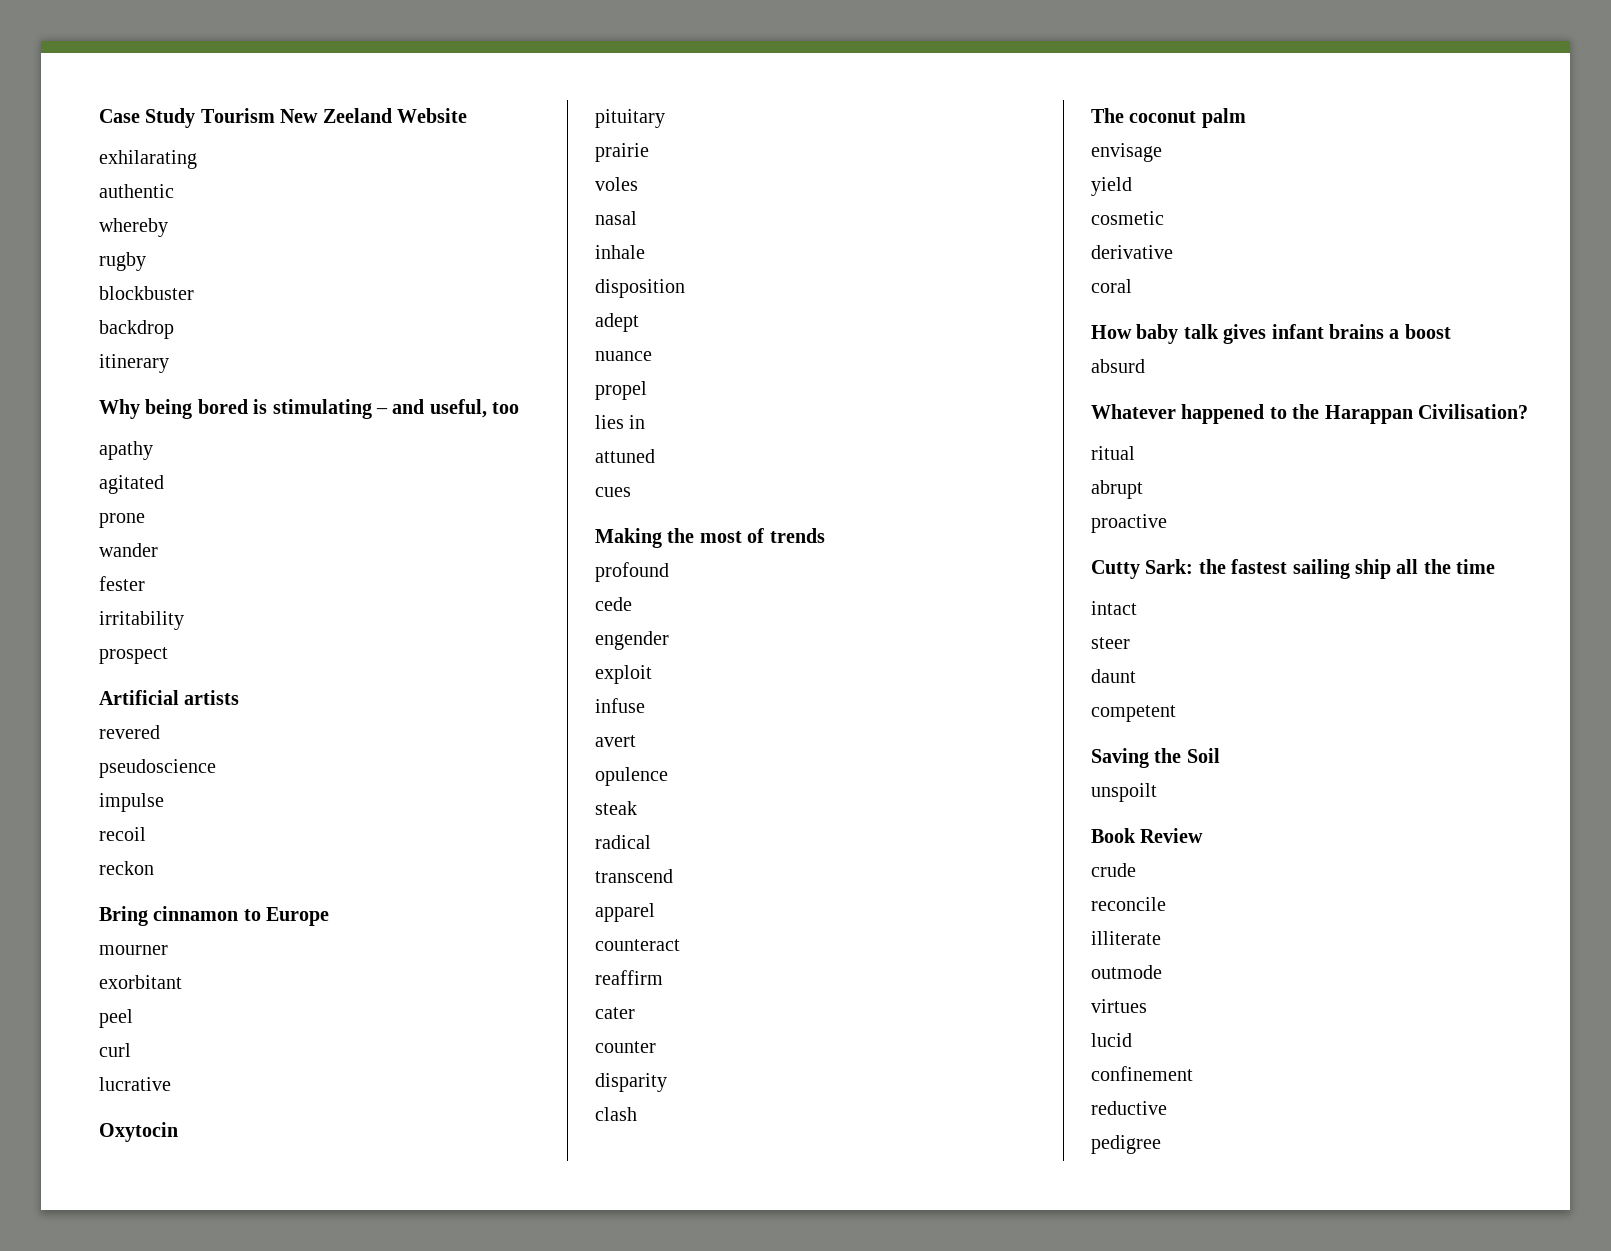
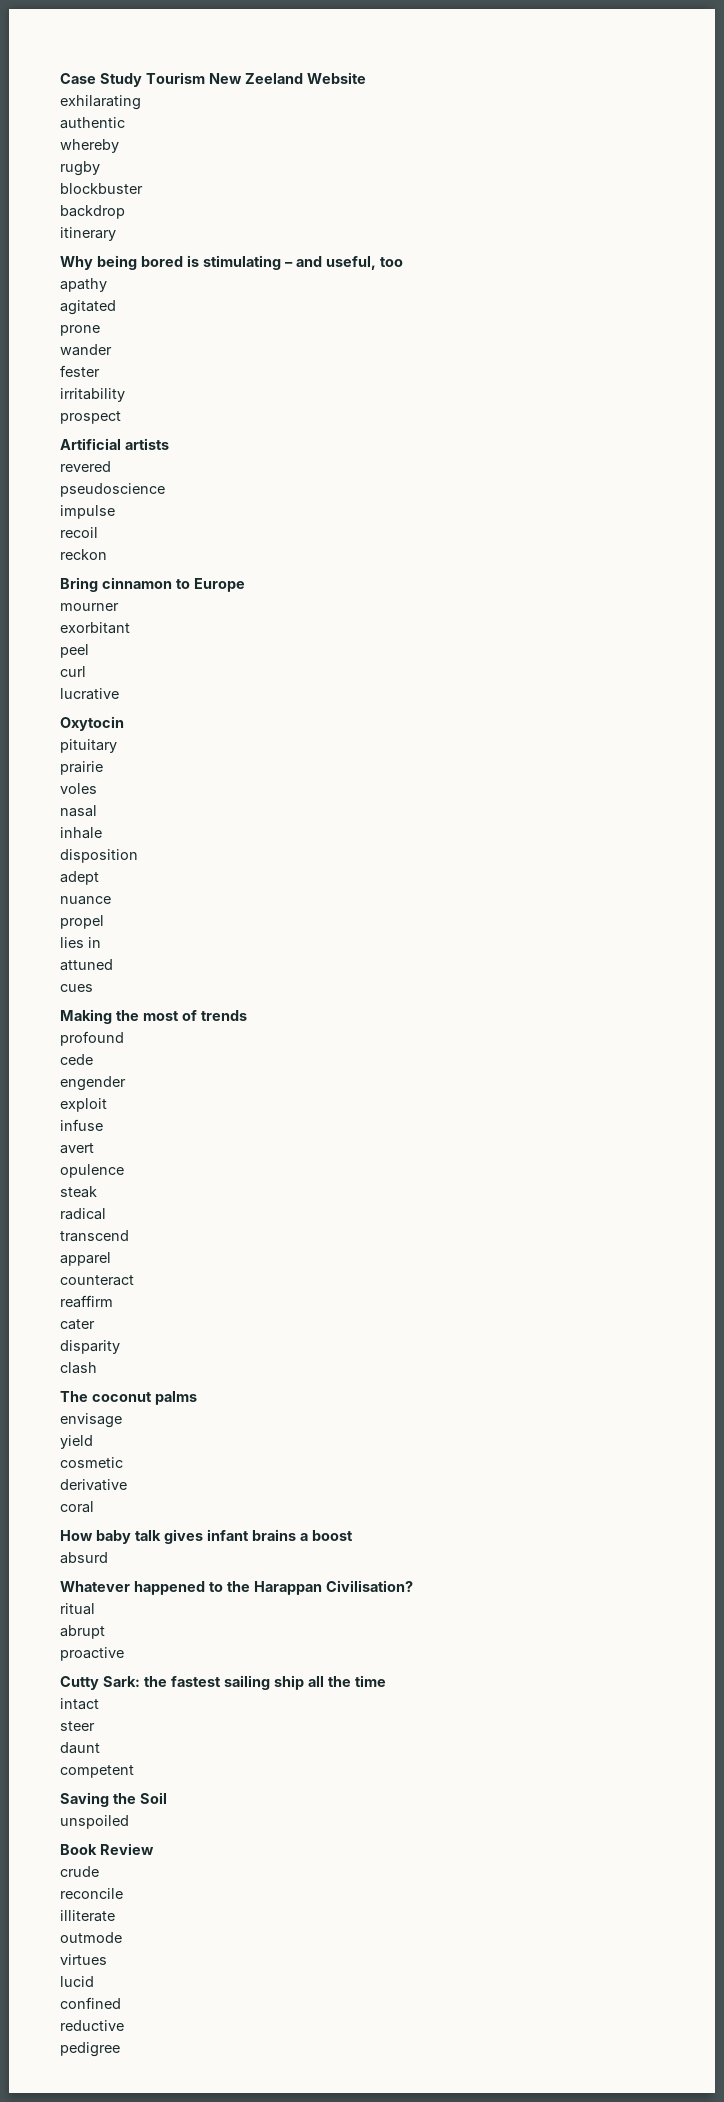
- counter
- The coconut palm
+ The coconut palms
- unspoilt
+ unspoiled
- confinement
+ confined

